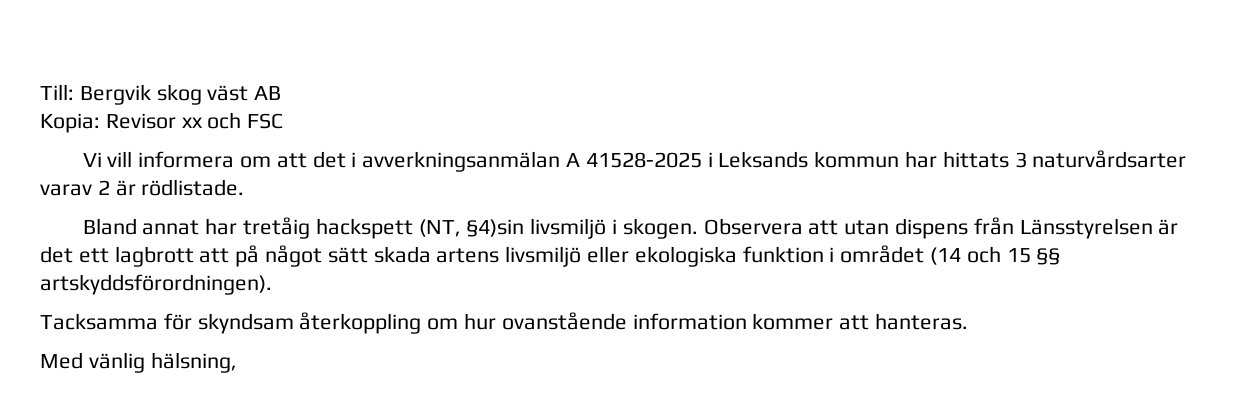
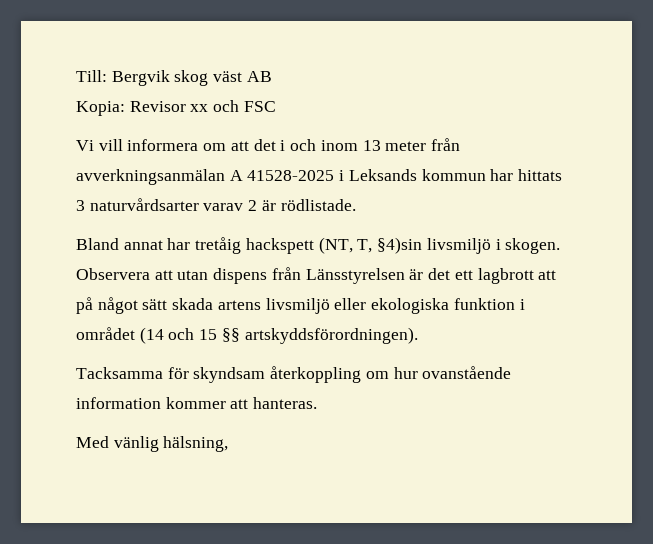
- Vi vill informera om att det i avverkningsanmälan A 41528-2025 i Leksands kommun har hittats 3 naturvårdsarter varav 2 är rödlistade.
+ Vi vill informera om att det i och inom 13 meter från avverkningsanmälan A 41528-2025 i Leksands kommun har hittats 3 naturvårdsarter varav 2 är rödlistade.
- Bland annat har tretåig hackspett (NT, §4)sin livsmiljö i skogen.
+ Bland annat har tretåig hackspett (NT, T, §4)sin livsmiljö i skogen.

